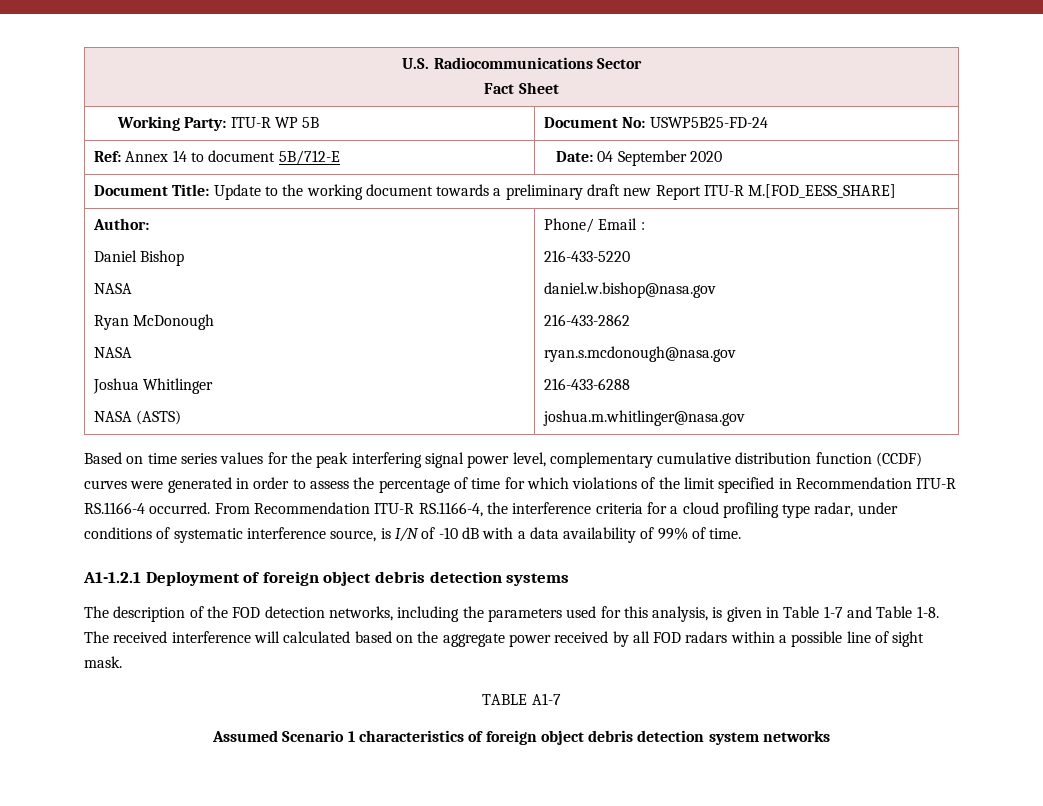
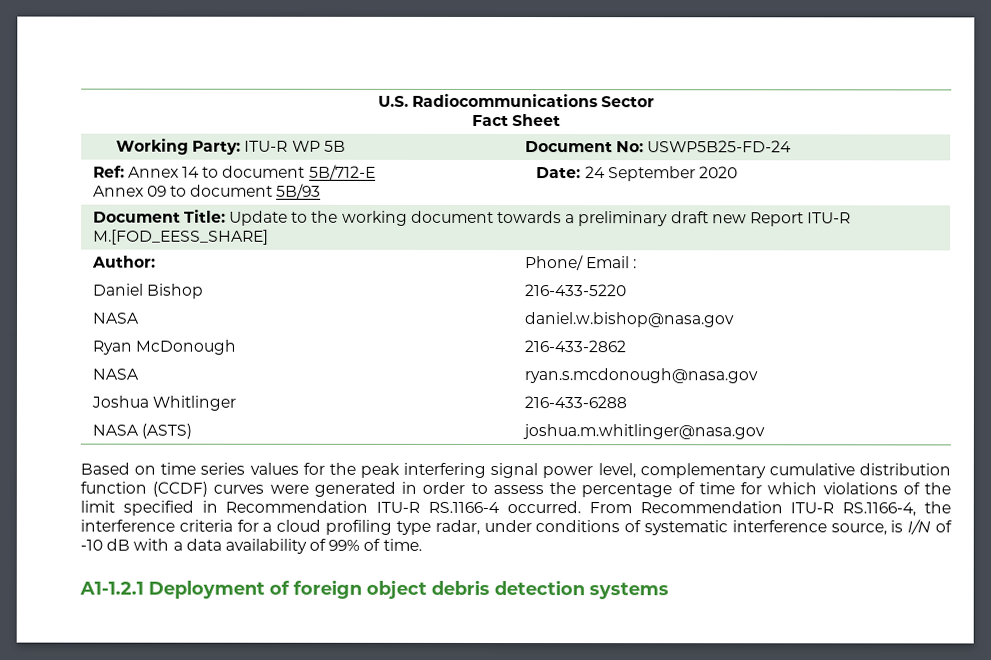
- Ref: Annex 14 to document 5B/712-E | Date: 04 September 2020
+ Ref: Annex 14 to document 5B/712-E
+ Annex 09 to document 5B/93 | Date: 24 September 2020
- The description of the FOD detection networks, including the parameters used for this analysis, is given in Table 1-7 and Table 1-8. The received interference will calculated based on the aggregate power received by all FOD radars within a possible line of sight mask.
- TABLE A1-7
- Assumed Scenario 1 characteristics of foreign object debris detection system networks

